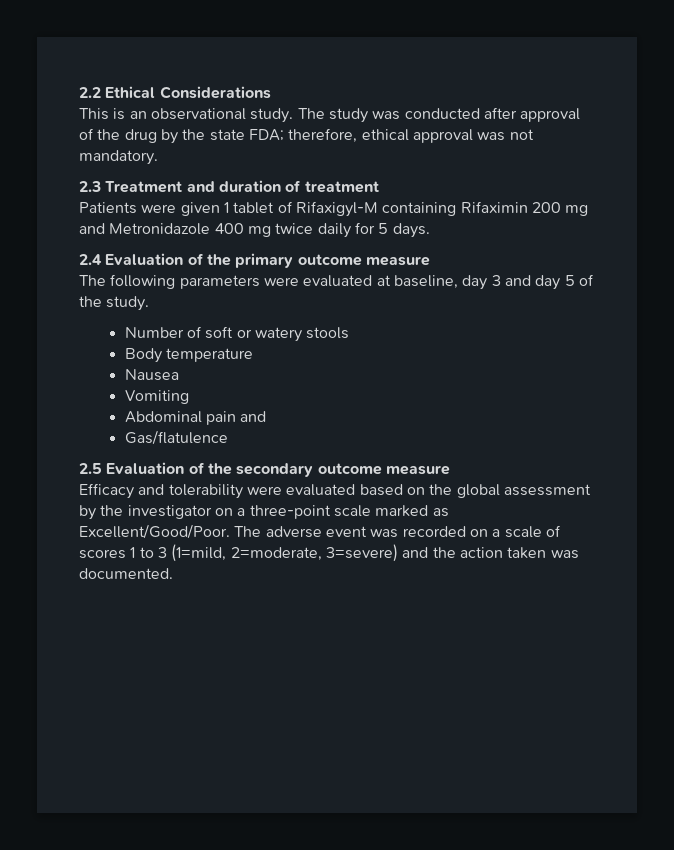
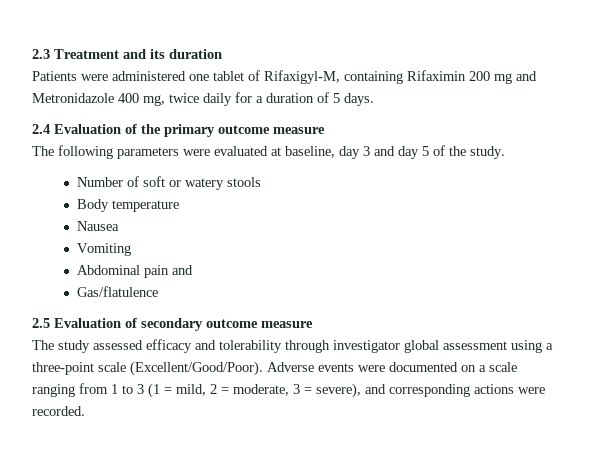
- 2.2 Ethical Considerations
- This is an observational study. The study was conducted after approval of the drug by the state FDA; therefore, ethical approval was not mandatory.
- 2.3 Treatment and duration of treatment
+ 2.3 Treatment and its duration
- Patients were given 1 tablet of Rifaxigyl-M containing Rifaximin 200 mg and Metronidazole 400 mg twice daily for 5 days.
+ Patients were administered one tablet of Rifaxigyl-M, containing Rifaximin 200 mg and Metronidazole 400 mg, twice daily for a duration of 5 days.
- 2.5 Evaluation of the secondary outcome measure
+ 2.5 Evaluation of secondary outcome measure
- Efficacy and tolerability were evaluated based on the global assessment by the investigator on a three-point scale marked as Excellent/Good/Poor. The adverse event was recorded on a scale of scores 1 to 3 (1=mild, 2=moderate, 3=severe) and the action taken was documented.
+ The study assessed efficacy and tolerability through investigator global assessment using a three-point scale (Excellent/Good/Poor). Adverse events were documented on a scale ranging from 1 to 3 (1 = mild, 2 = moderate, 3 = severe), and corresponding actions were recorded.

